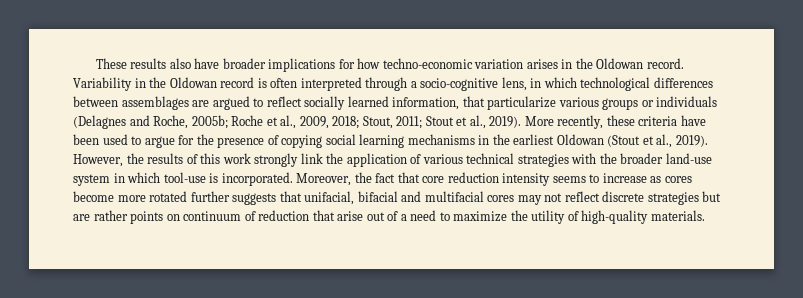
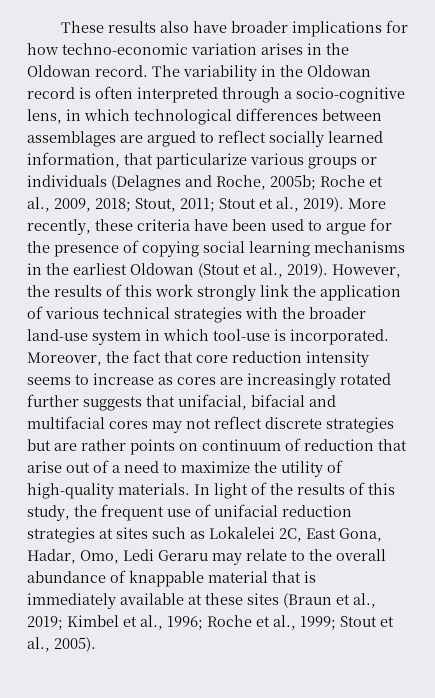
- Variability in the Oldowan record is often interpreted through a socio-cognitive lens, in which technological differences between assemblages are argued to reflect socially learned information, that particularize various groups or individuals (Delagnes and Roche, 2005b; Roche et al., 2009, 2018; Stout, 2011; Stout et al., 2019).
+ The variability in the Oldowan record is often interpreted through a socio-cognitive lens, in which technological differences between assemblages are argued to reflect socially learned information, that particularize various groups or individuals (Delagnes and Roche, 2005b; Roche et al., 2009, 2018; Stout, 2011; Stout et al., 2019).
- Moreover, the fact that core reduction intensity seems to increase as cores become more rotated further suggests that unifacial, bifacial and multifacial cores may not reflect discrete strategies but are rather points on continuum of reduction that arise out of a need to maximize the utility of high-quality materials.
+ Moreover, the fact that core reduction intensity seems to increase as cores are increasingly rotated further suggests that unifacial, bifacial and multifacial cores may not reflect discrete strategies but are rather points on continuum of reduction that arise out of a need to maximize the utility of high-quality materials.
+ In light of the results of this study, the frequent use of unifacial reduction strategies at sites such as Lokalelei 2C, East Gona, Hadar, Omo, Ledi Geraru may relate to the overall abundance of knappable material that is immediately available at these sites (Braun et al., 2019; Kimbel et al., 1996; Roche et al., 1999; Stout et al., 2005).

